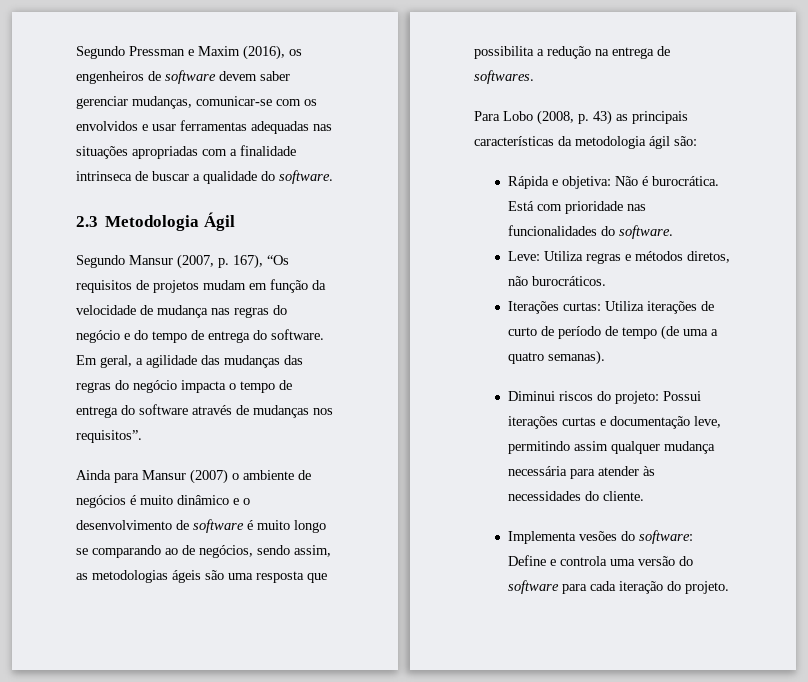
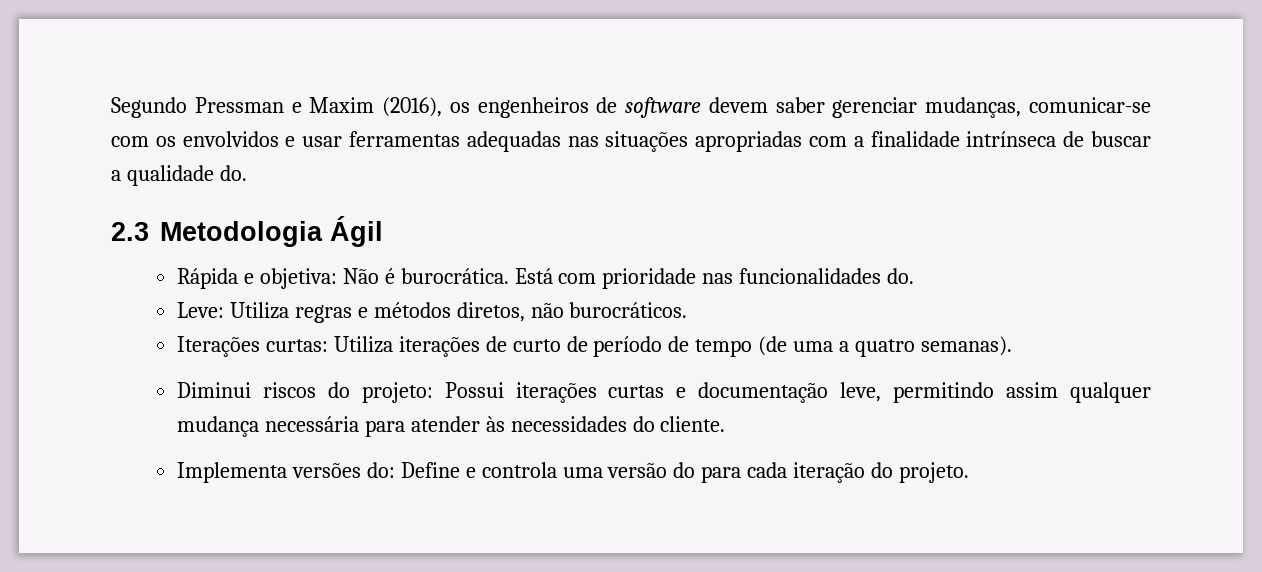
- Segundo Pressman e Maxim (2016), os engenheiros de software devem saber gerenciar mudanças, comunicar-se com os envolvidos e usar ferramentas adequadas nas situações apropriadas com a finalidade intrinseca de buscar a qualidade do software.
+ Segundo Pressman e Maxim (2016), os engenheiros de software devem saber gerenciar mudanças, comunicar-se com os envolvidos e usar ferramentas adequadas nas situações apropriadas com a finalidade intrínseca de buscar a qualidade do.
- Segundo Mansur (2007, p. 167), “Os requisitos de projetos mudam em função da velocidade de mudança nas regras do negócio e do tempo de entrega do software. Em geral, a agilidade das mudanças das regras do negócio impacta o tempo de entrega do software através de mudanças nos requisitos”.
- Ainda para Mansur (2007) o ambiente de negócios é muito dinâmico e o desenvolvimento de software é muito longo se comparando ao de negócios, sendo assim, as metodologias ágeis são uma resposta que possibilita a redução na entrega de softwares.
- Para Lobo (2008, p. 43) as principais características da metodologia ágil são:
- Está com prioridade nas funcionalidades do software.
+ Está com prioridade nas funcionalidades do.
- Implementa vesões do software: Define e controla uma versão do software para cada iteração do projeto.
+ Implementa versões do: Define e controla uma versão do para cada iteração do projeto.

